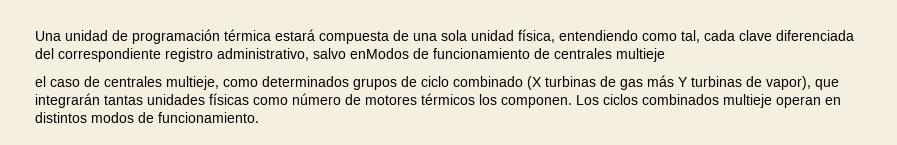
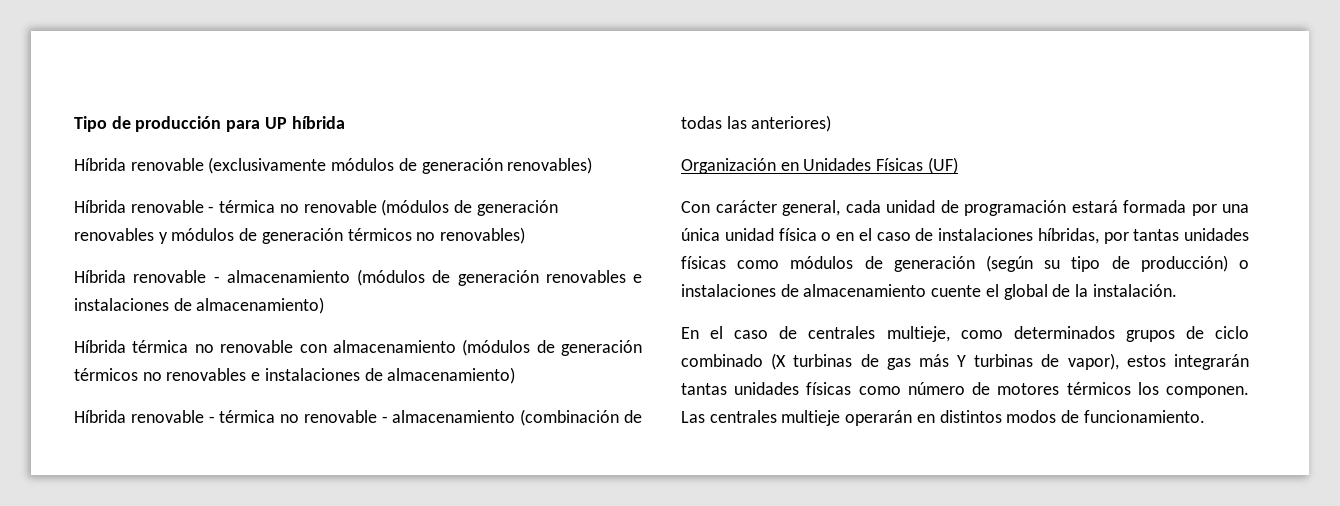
- Una unidad de programación térmica estará compuesta de una sola unidad física, entendiendo como tal, cada clave diferenciada del correspondiente registro administrativo, salvo enModos de funcionamiento de centrales multieje
- el caso de centrales multieje, como determinados grupos de ciclo combinado (X turbinas de gas más Y turbinas de vapor), que integrarán tantas unidades físicas como número de motores térmicos los componen.
+ Tipo de producción para UP híbrida
+ Híbrida renovable (exclusivamente módulos de generación renovables)
+ Híbrida renovable - térmica no renovable (módulos de generación renovables y módulos de generación térmicos no renovables)
+ Híbrida renovable - almacenamiento (módulos de generación renovables e instalaciones de almacenamiento)
+ Híbrida térmica no renovable con almacenamiento (módulos de generación térmicos no renovables e instalaciones de almacenamiento)
+ Híbrida renovable - térmica no renovable - almacenamiento (combinación de todas las anteriores)
+ Organización en Unidades Físicas (UF)
+ Con carácter general, cada unidad de programación estará formada por una única unidad física o en el caso de instalaciones híbridas, por tantas unidades físicas como módulos de generación (según su tipo de producción) o instalaciones de almacenamiento cuente el global de la instalación.
+ En el caso de centrales multieje, como determinados grupos de ciclo combinado (X turbinas de gas más Y turbinas de vapor), estos integrarán tantas unidades físicas como número de motores térmicos los componen.
- Los ciclos combinados multieje operan en distintos modos de funcionamiento.
+ Las centrales multieje operarán en distintos modos de funcionamiento.

